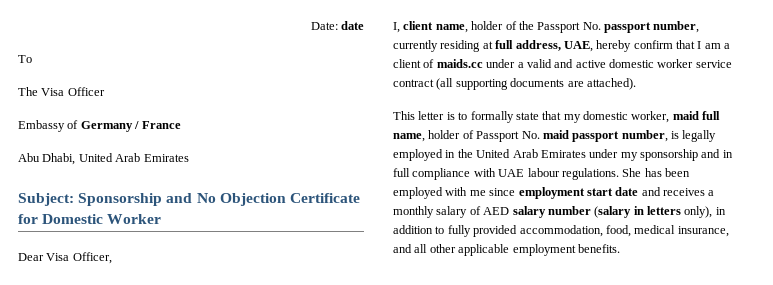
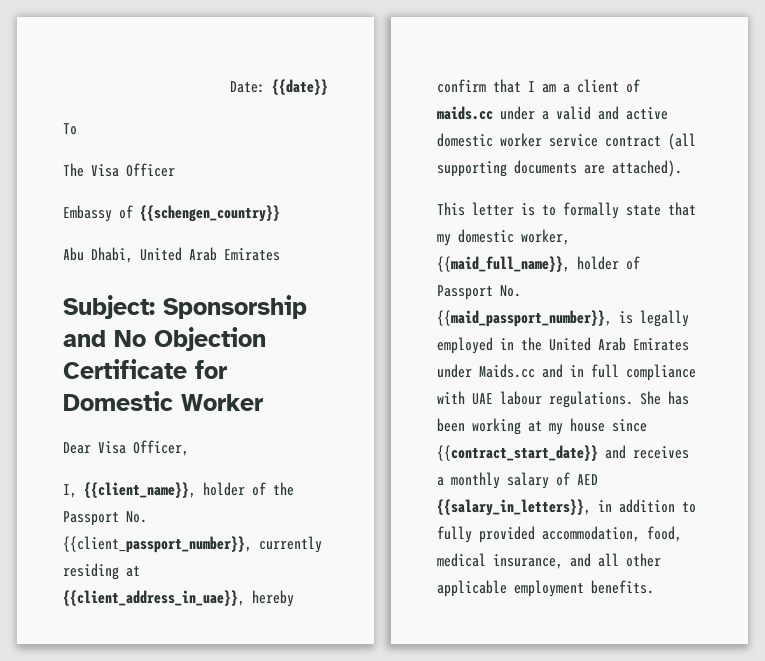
- Date: date
+ Date: {{date}}
- Embassy of Germany / France
+ Embassy of {{schengen_country}}
- I, client name, holder of the Passport No. passport number, currently residing at full address, UAE, hereby confirm that I am a client of maids.cc under a valid and active domestic worker service contract (all supporting documents are attached).
+ I, {{client_name}}, holder of the Passport No. {{client_passport_number}}, currently residing at {{client_address_in_uae}}, hereby confirm that I am a client of maids.cc under a valid and active domestic worker service contract (all supporting documents are attached).
- This letter is to formally state that my domestic worker, maid full name, holder of Passport No. maid passport number, is legally employed in the United Arab Emirates under my sponsorship and in full compliance with UAE labour regulations.
+ This letter is to formally state that my domestic worker, {{maid_full_name}}, holder of Passport No. {{maid_passport_number}}, is legally employed in the United Arab Emirates under Maids.cc and in full compliance with UAE labour regulations.
- She has been employed with me since employment start date and receives a monthly salary of AED salary number (salary in letters only), in addition to fully provided accommodation, food, medical insurance, and all other applicable employment benefits.
+ She has been working at my house since {{contract_start_date}} and receives a monthly salary of AED {{salary_in_letters}}, in addition to fully provided accommodation, food, medical insurance, and all other applicable employment benefits.

